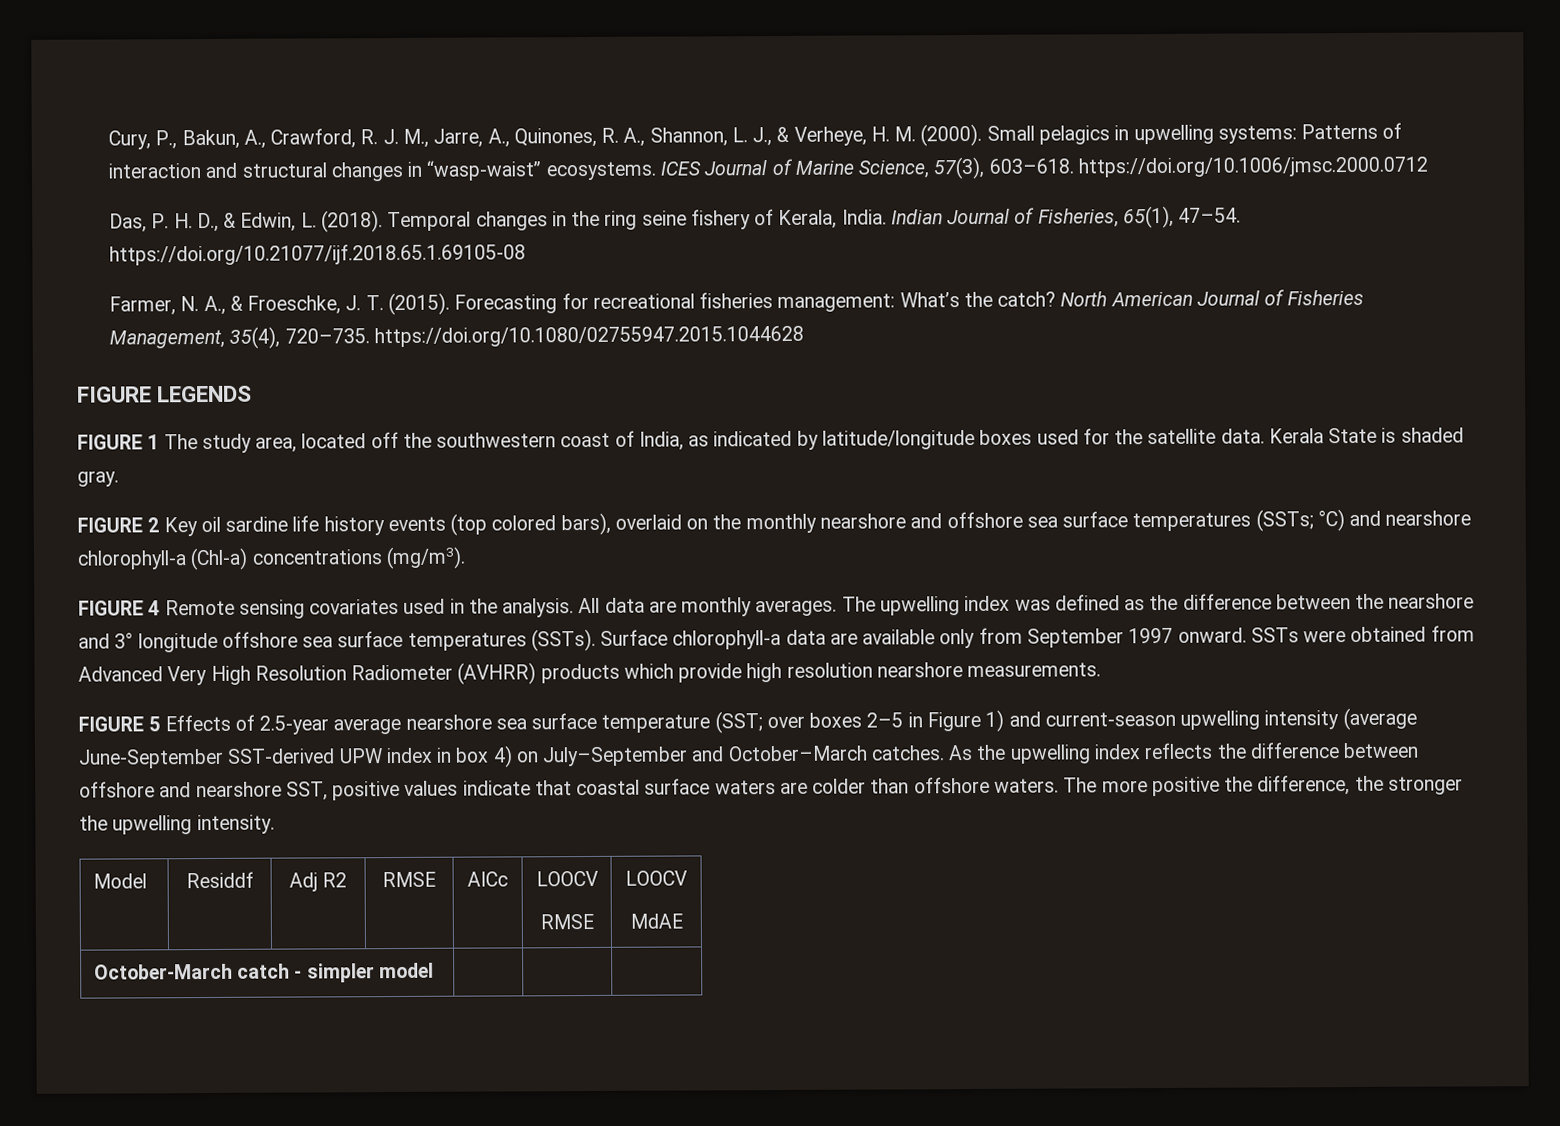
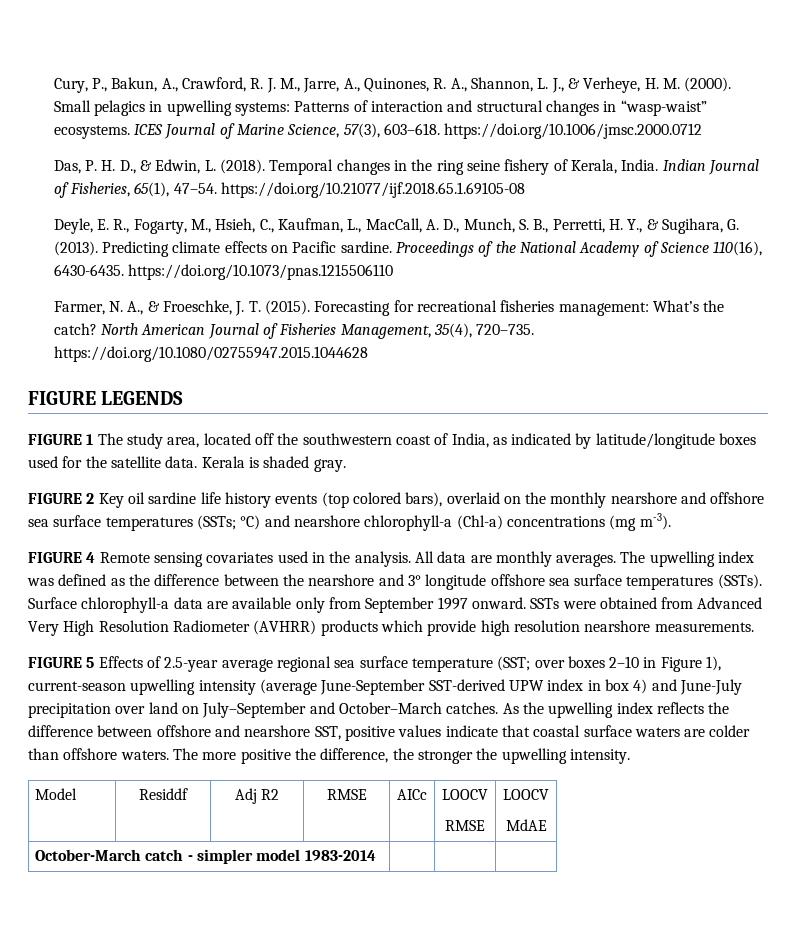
+ Deyle, E. R., Fogarty, M., Hsieh, C., Kaufman, L., MacCall, A. D., Munch, S. B., Perretti, H. Y., & Sugihara, G. (2013). Predicting climate effects on Pacific sardine. Proceedings of the National Academy of Science 110(16), 6430-6435. https://doi.org/10.1073/pnas.1215506110
- Kerala State is shaded gray.
+ Kerala is shaded gray.
- FIGURE 2 Key oil sardine life history events (top colored bars), overlaid on the monthly nearshore and offshore sea surface temperatures (SSTs; °C) and nearshore chlorophyll-a (Chl-a) concentrations (mg/m3).
+ FIGURE 2 Key oil sardine life history events (top colored bars), overlaid on the monthly nearshore and offshore sea surface temperatures (SSTs; °C) and nearshore chlorophyll-a (Chl-a) concentrations (mg m-3).
- FIGURE 5 Effects of 2.5-year average nearshore sea surface temperature (SST; over boxes 2–5 in Figure 1) and current-season upwelling intensity (average June-September SST-derived UPW index in box 4) on July–September and October–March catches.
+ FIGURE 5 Effects of 2.5-year average regional sea surface temperature (SST; over boxes 2–10 in Figure 1), current-season upwelling intensity (average June-September SST-derived UPW index in box 4) and June-July precipitation over land on July–September and October–March catches.
- October-March catch - simpler model | | |
+ October-March catch - simpler model 1983-2014 | | |

